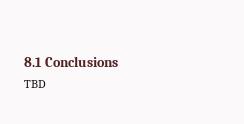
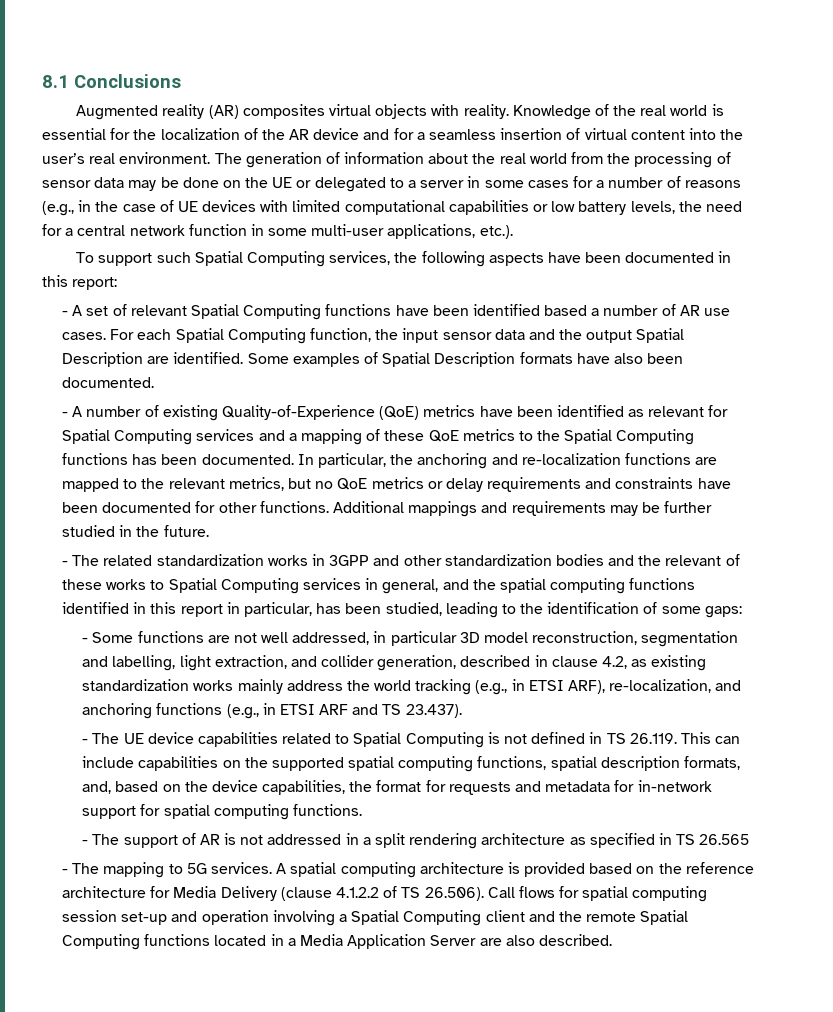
- TBD
+ Augmented reality (AR) composites virtual objects with reality. Knowledge of the real world is essential for the localization of the AR device and for a seamless insertion of virtual content into the user’s real environment. The generation of information about the real world from the processing of sensor data may be done on the UE or delegated to a server in some cases for a number of reasons (e.g., in the case of UE devices with limited computational capabilities or low battery levels, the need for a central network function in some multi-user applications, etc.).
+ To support such Spatial Computing services, the following aspects have been documented in this report:
+ - A set of relevant Spatial Computing functions have been identified based a number of AR use cases. For each Spatial Computing function, the input sensor data and the output Spatial Description are identified. Some examples of Spatial Description formats have also been documented.
+ - A number of existing Quality-of-Experience (QoE) metrics have been identified as relevant for Spatial Computing services and a mapping of these QoE metrics to the Spatial Computing functions has been documented. In particular, the anchoring and re-localization functions are mapped to the relevant metrics, but no QoE metrics or delay requirements and constraints have been documented for other functions. Additional mappings and requirements may be further studied in the future.
+ - The related standardization works in 3GPP and other standardization bodies and the relevant of these works to Spatial Computing services in general, and the spatial computing functions identified in this report in particular, has been studied, leading to the identification of some gaps:
+ - Some functions are not well addressed, in particular 3D model reconstruction, segmentation and labelling, light extraction, and collider generation, described in clause 4.2, as existing standardization works mainly address the world tracking (e.g., in ETSI ARF), re-localization, and anchoring functions (e.g., in ETSI ARF and TS 23.437).
+ - The UE device capabilities related to Spatial Computing is not defined in TS 26.119. This can include capabilities on the supported spatial computing functions, spatial description formats, and, based on the device capabilities, the format for requests and metadata for in-network support for spatial computing functions.
+ - The support of AR is not addressed in a split rendering architecture as specified in TS 26.565
+ - The mapping to 5G services. A spatial computing architecture is provided based on the reference architecture for Media Delivery (clause 4.1.2.2 of TS 26.506). Call flows for spatial computing session set-up and operation involving a Spatial Computing client and the remote Spatial Computing functions located in a Media Application Server are also described.

